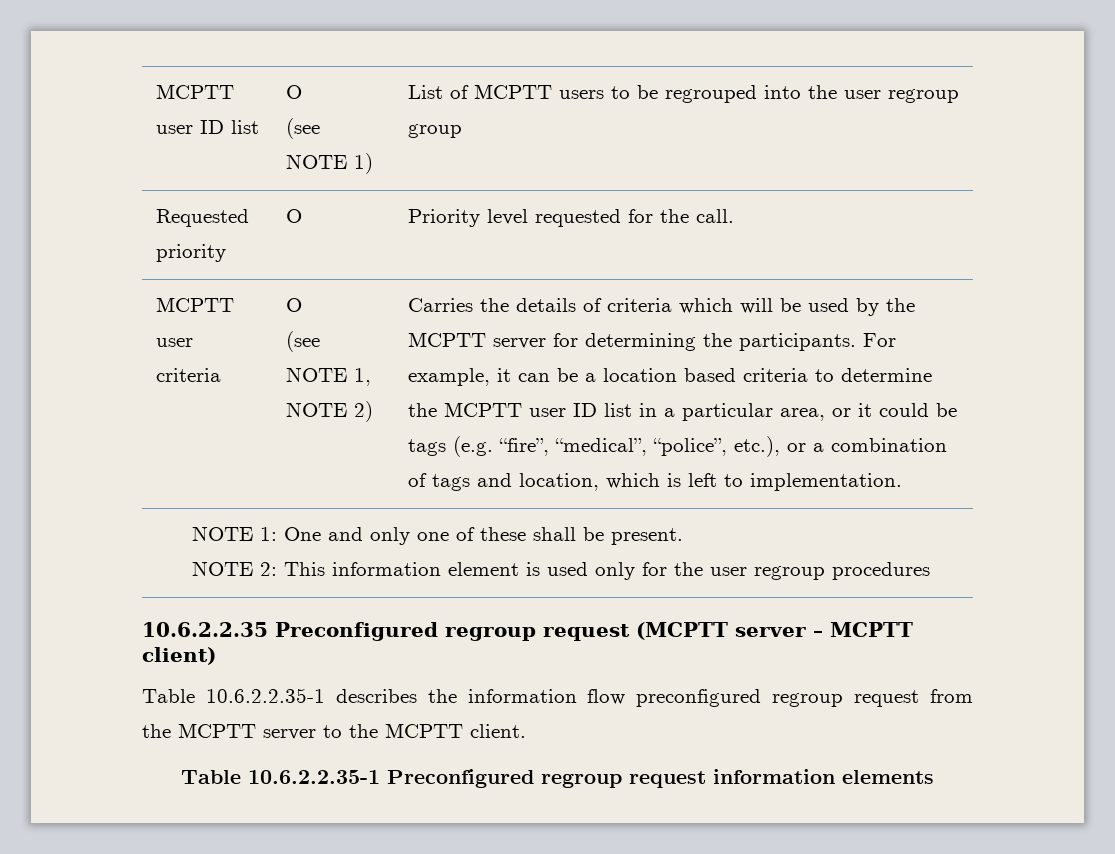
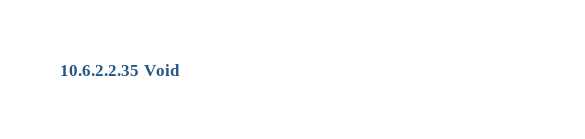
- MCPTT user ID list | O
- (see NOTE 1) | List of MCPTT users to be regrouped into the user regroup group
- Requested priority | O | Priority level requested for the call.
- MCPTT user criteria | O
- (see NOTE 1, NOTE 2) | Carries the details of criteria which will be used by the MCPTT server for determining the participants. For example, it can be a location based criteria to determine the MCPTT user ID list in a particular area, or it could be tags (e.g. “fire”, “medical”, “police”, etc.), or a combination of tags and location, which is left to implementation.
- NOTE 1: One and only one of these shall be present.
- NOTE 2: This information element is used only for the user regroup procedures
- 10.6.2.2.35 Preconfigured regroup request (MCPTT server – MCPTT client)
- Table 10.6.2.2.35-1 describes the information flow preconfigured regroup request from the MCPTT server to the MCPTT client.
- Table 10.6.2.2.35-1 Preconfigured regroup request information elements
+ 10.6.2.2.35 Void

